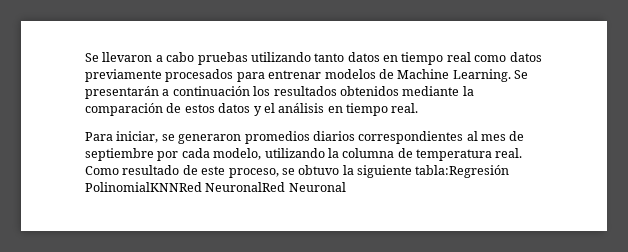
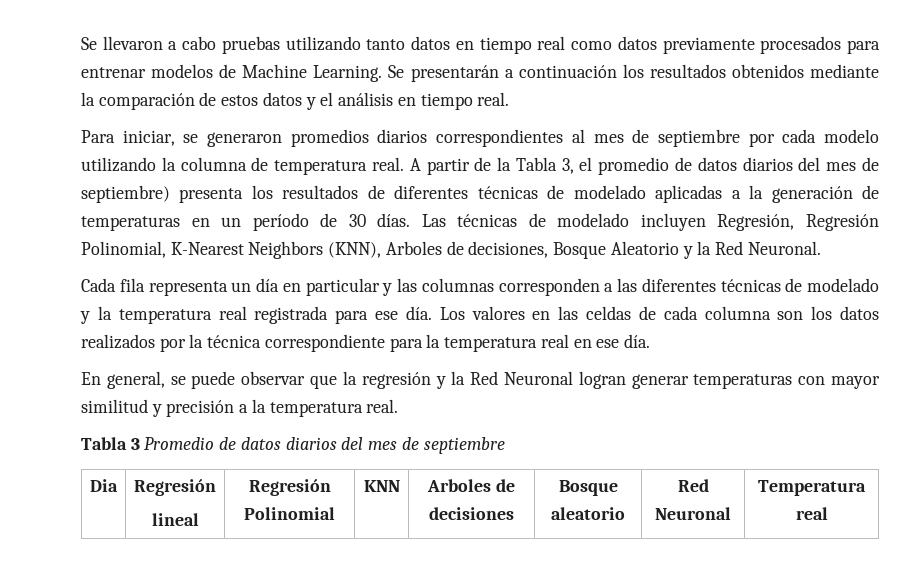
- Para iniciar, se generaron promedios diarios correspondientes al mes de septiembre por cada modelo, utilizando la columna de temperatura real.
+ Para iniciar, se generaron promedios diarios correspondientes al mes de septiembre por cada modelo utilizando la columna de temperatura real.
- Como resultado de este proceso, se obtuvo la siguiente tabla:Regresión PolinomialKNNRed NeuronalRed Neuronal
+ A partir de la Tabla 3, el promedio de datos diarios del mes de septiembre) presenta los resultados de diferentes técnicas de modelado aplicadas a la generación de temperaturas en un período de 30 días. Las técnicas de modelado incluyen Regresión, Regresión Polinomial, K-Nearest Neighbors (KNN), Arboles de decisiones, Bosque Aleatorio y la Red Neuronal.
+ Cada fila representa un día en particular y las columnas corresponden a las diferentes técnicas de modelado y la temperatura real registrada para ese día. Los valores en las celdas de cada columna son los datos realizados por la técnica correspondiente para la temperatura real en ese día.
+ En general, se puede observar que la regresión y la Red Neuronal logran generar temperaturas con mayor similitud y precisión a la temperatura real.
+ Tabla 3 Promedio de datos diarios del mes de septiembre
+ Dia | Regresión
+ lineal | Regresión Polinomial | KNN | Arboles de decisiones | Bosque aleatorio | Red Neuronal | Temperatura real

